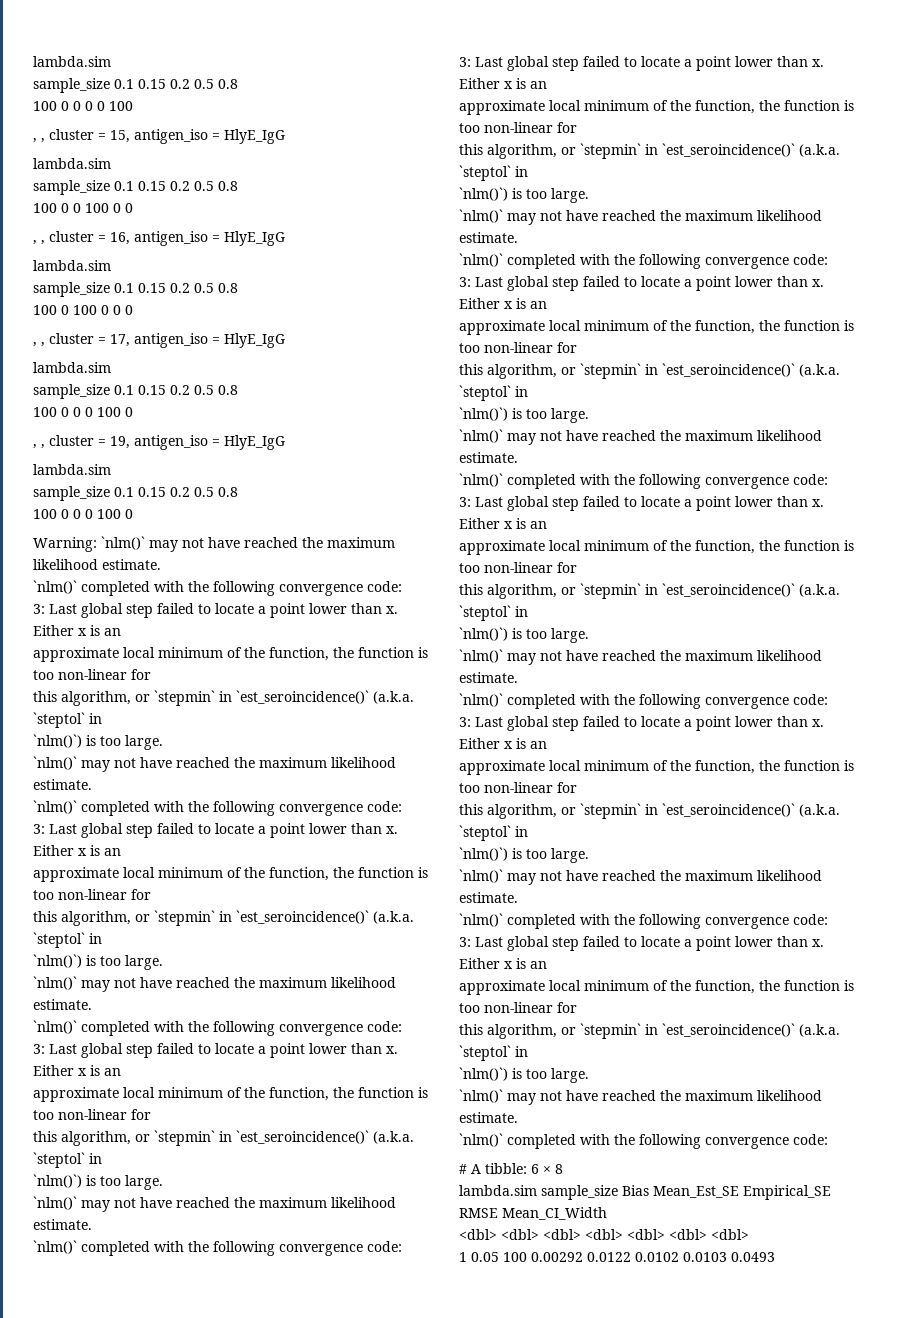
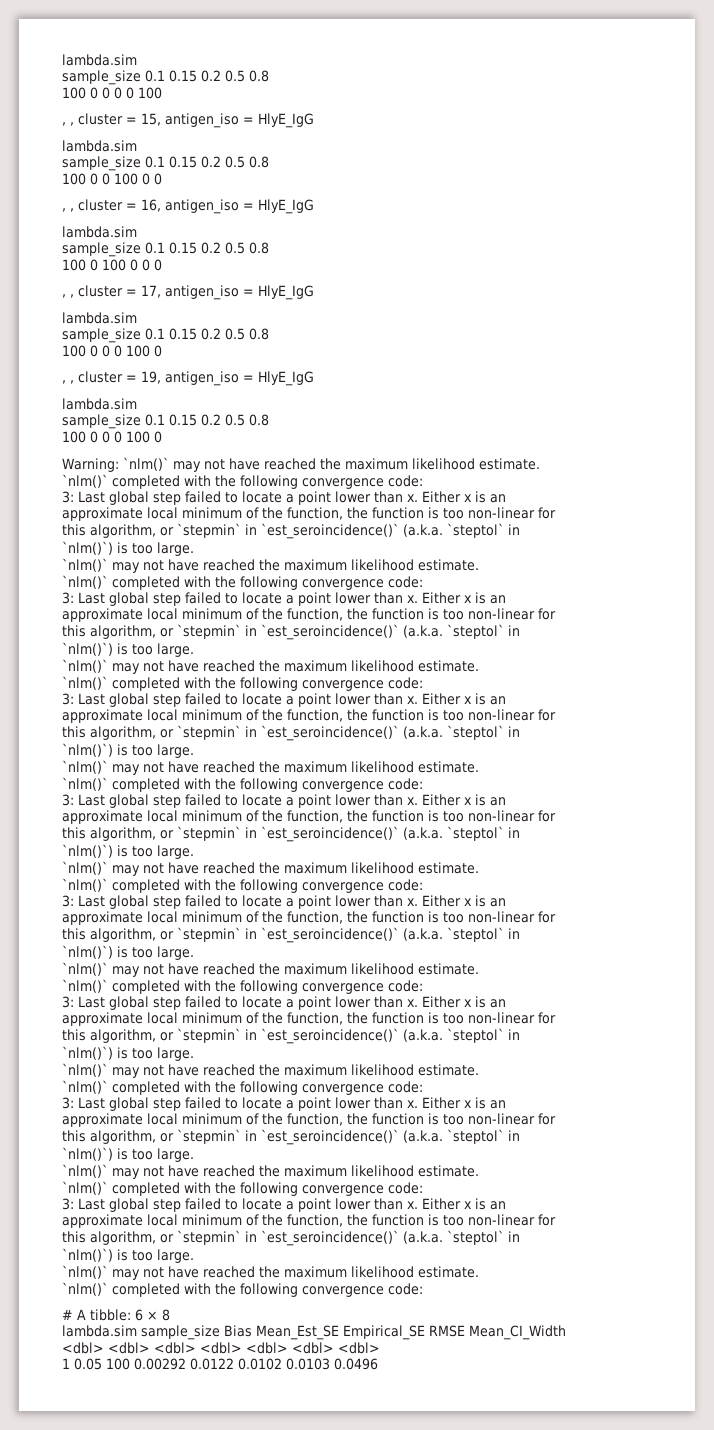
- 1 0.05 100 0.00292 0.0122 0.0102 0.0103 0.0493
+ 1 0.05 100 0.00292 0.0122 0.0102 0.0103 0.0496

